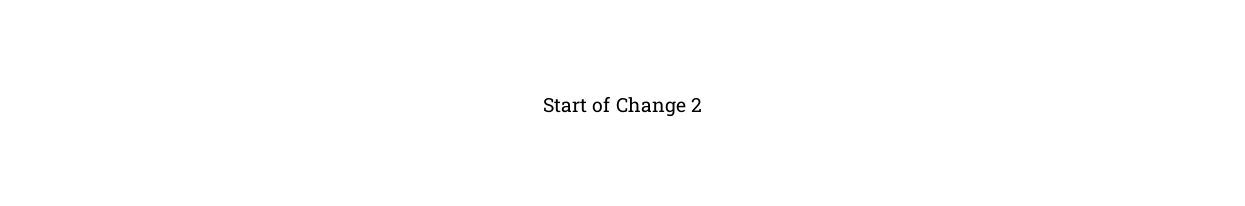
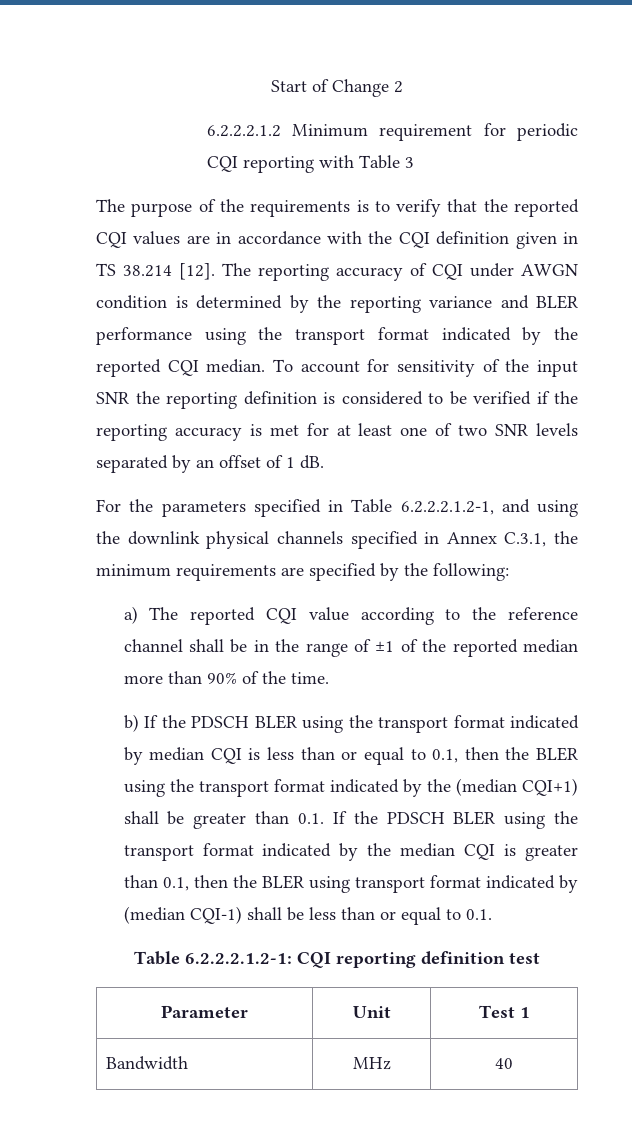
+ 6.2.2.2.1.2 Minimum requirement for periodic CQI reporting with Table 3
+ The purpose of the requirements is to verify that the reported CQI values are in accordance with the CQI definition given in TS 38.214 [12]. The reporting accuracy of CQI under AWGN condition is determined by the reporting variance and BLER performance using the transport format indicated by the reported CQI median. To account for sensitivity of the input SNR the reporting definition is considered to be verified if the reporting accuracy is met for at least one of two SNR levels separated by an offset of 1 dB.
+ For the parameters specified in Table 6.2.2.2.1.2-1, and using the downlink physical channels specified in Annex C.3.1, the minimum requirements are specified by the following:
+ a) The reported CQI value according to the reference channel shall be in the range of ±1 of the reported median more than 90% of the time.
+ b) If the PDSCH BLER using the transport format indicated by median CQI is less than or equal to 0.1, then the BLER using the transport format indicated by the (median CQI+1) shall be greater than 0.1. If the PDSCH BLER using the transport format indicated by the median CQI is greater than 0.1, then the BLER using transport format indicated by (median CQI-1) shall be less than or equal to 0.1.
+ Table 6.2.2.2.1.2-1: CQI reporting definition test
+ Parameter | Unit | Test 1
+ Bandwidth | MHz | 40

